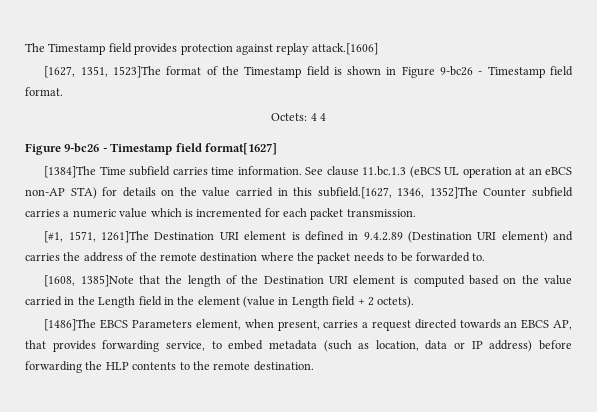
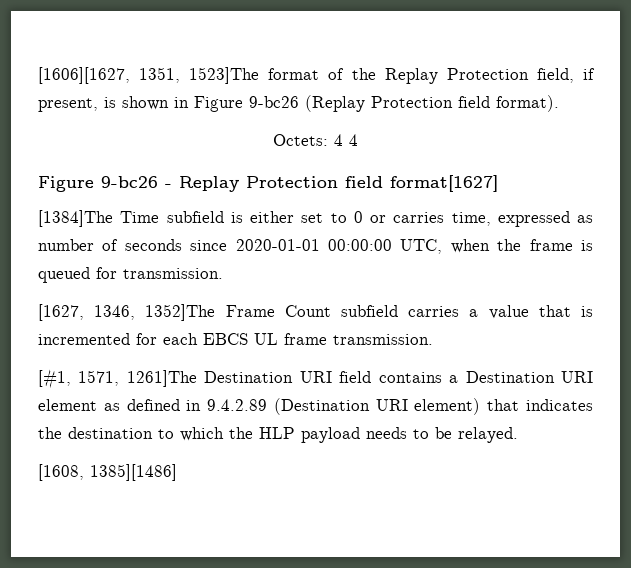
- The Timestamp field provides protection against replay attack.[1606]
- [1627, 1351, 1523]The format of the Timestamp field is shown in Figure 9-bc26 - Timestamp field format.
+ [1606][1627, 1351, 1523]The format of the Replay Protection field, if present, is shown in Figure 9-bc26 (Replay Protection field format).
- Figure 9-bc26 - Timestamp field format[1627]
+ Figure 9-bc26 - Replay Protection field format[1627]
- [1384]The Time subfield carries time information. See clause 11.bc.1.3 (eBCS UL operation at an eBCS non-AP STA) for details on the value carried in this subfield.[1627, 1346, 1352]The Counter subfield carries a numeric value which is incremented for each packet transmission.
+ [1384]The Time subfield is either set to 0 or carries time, expressed as number of seconds since 2020-01-01 00:00:00 UTC, when the frame is queued for transmission.
+ [1627, 1346, 1352]The Frame Count subfield carries a value that is incremented for each EBCS UL frame transmission.
- [#1, 1571, 1261]The Destination URI element is defined in 9.4.2.89 (Destination URI element) and carries the address of the remote destination where the packet needs to be forwarded to.
+ [#1, 1571, 1261]The Destination URI field contains a Destination URI element as defined in 9.4.2.89 (Destination URI element) that indicates the destination to which the HLP payload needs to be relayed.
- [1608, 1385]Note that the length of the Destination URI element is computed based on the value carried in the Length field in the element (value in Length field + 2 octets).
- [1486]The EBCS Parameters element, when present, carries a request directed towards an EBCS AP, that provides forwarding service, to embed metadata (such as location, data or IP address) before forwarding the HLP contents to the remote destination.
+ [1608, 1385][1486]

